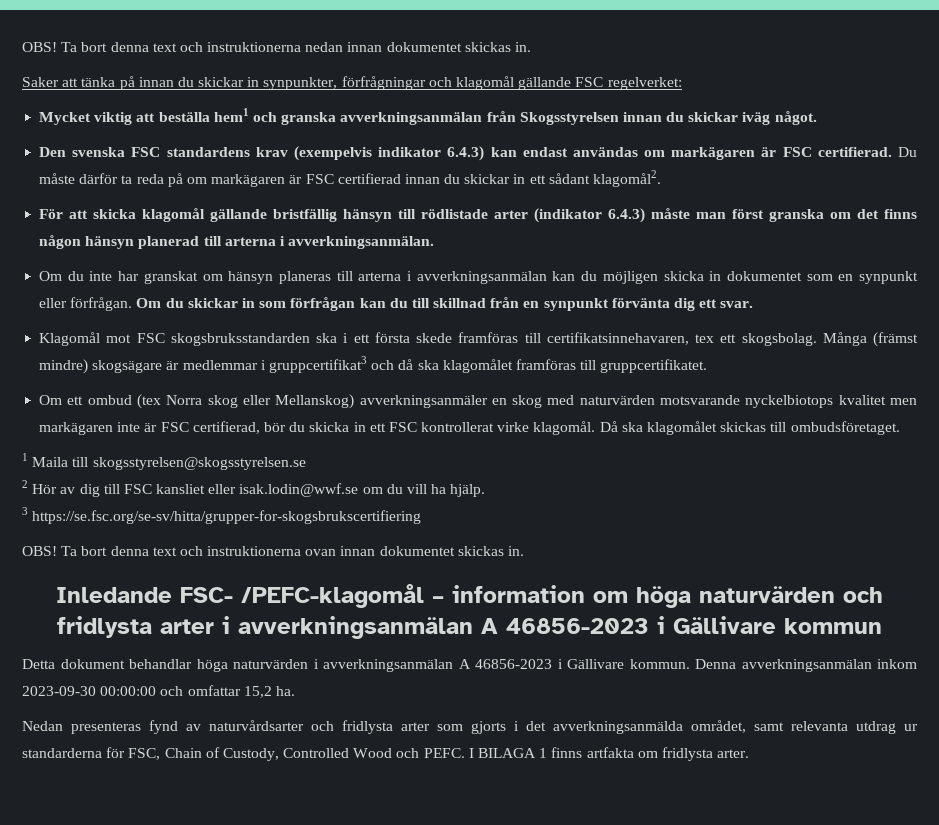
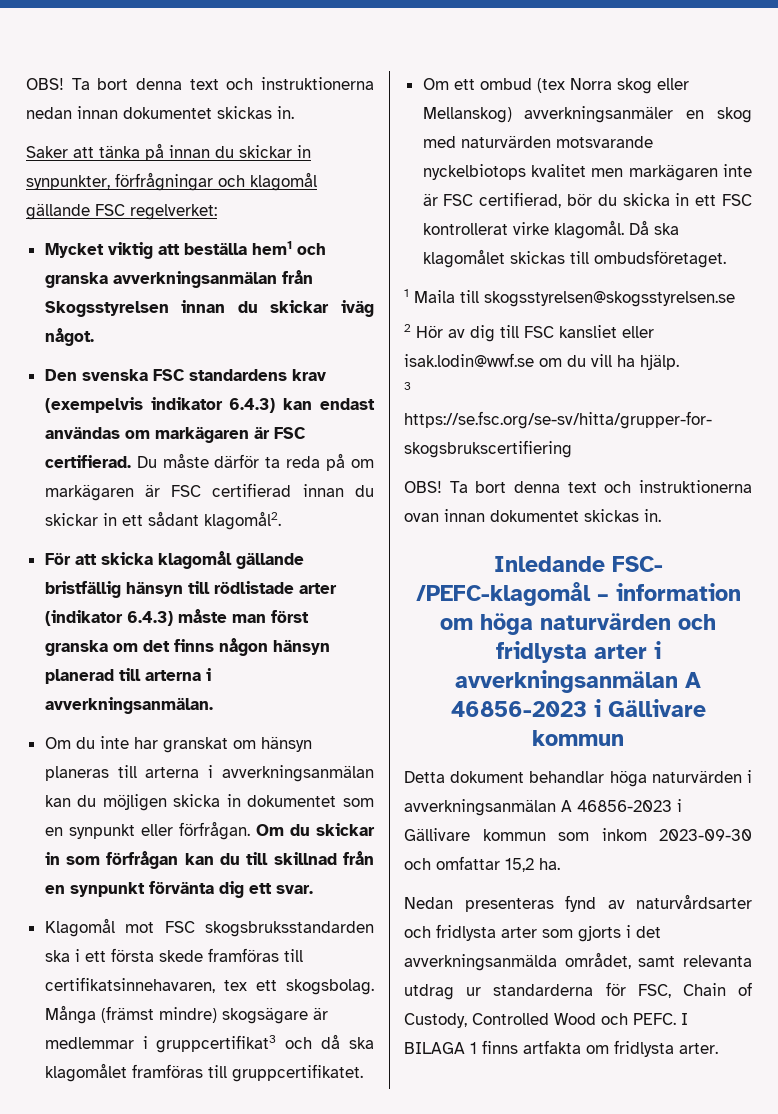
- Detta dokument behandlar höga naturvärden i avverkningsanmälan A 46856-2023 i Gällivare kommun. Denna avverkningsanmälan inkom 2023-09-30 00:00:00 och omfattar 15,2 ha.
+ Detta dokument behandlar höga naturvärden i avverkningsanmälan A 46856-2023 i Gällivare kommun som inkom 2023-09-30 och omfattar 15,2 ha.

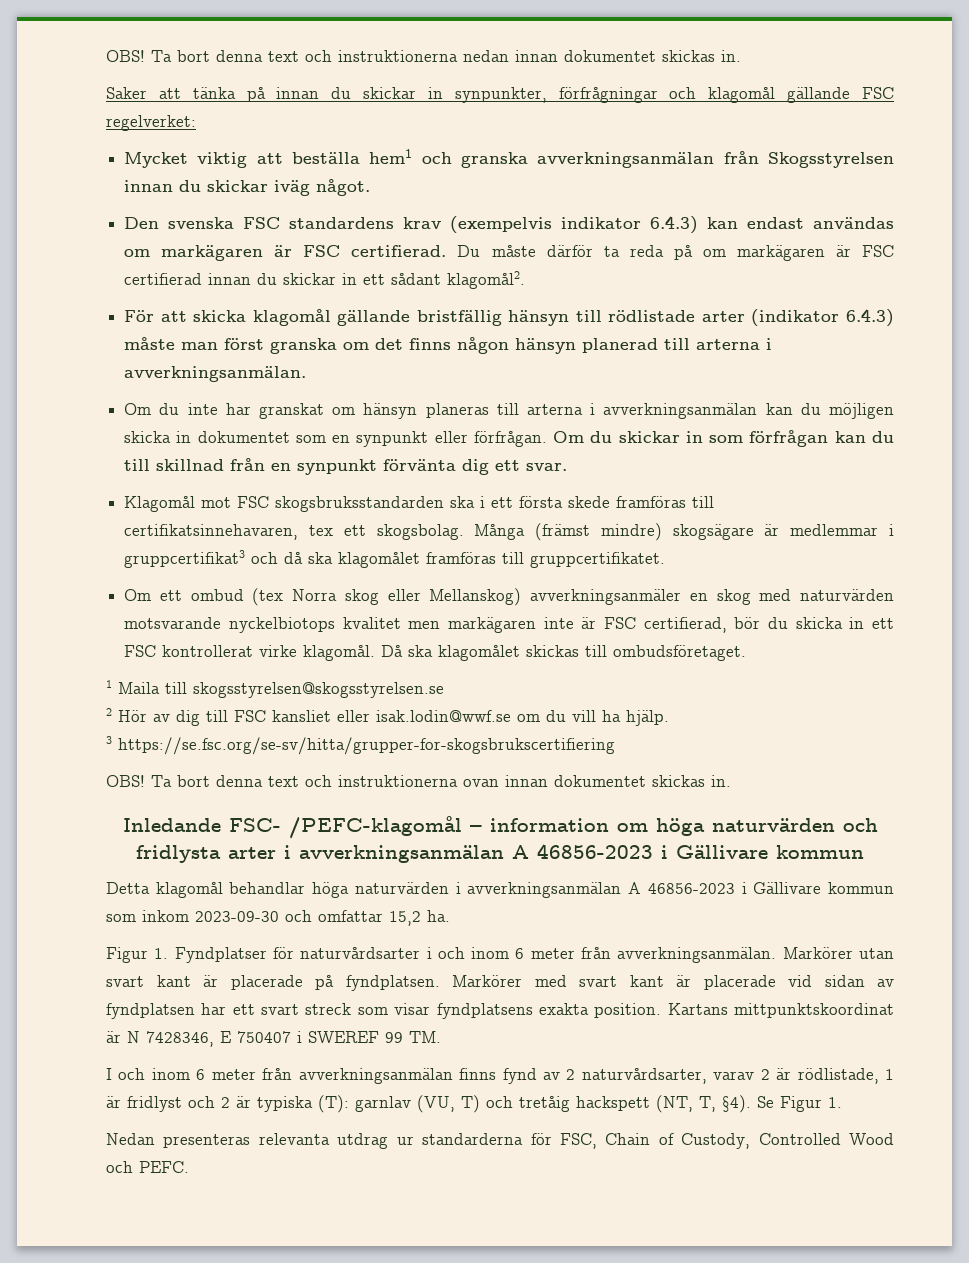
- Detta dokument behandlar höga naturvärden i avverkningsanmälan A 46856-2023 i Gällivare kommun som inkom 2023-09-30 och omfattar 15,2 ha.
+ Detta klagomål behandlar höga naturvärden i avverkningsanmälan A 46856-2023 i Gällivare kommun som inkom 2023-09-30 och omfattar 15,2 ha.
- Nedan presenteras fynd av naturvårdsarter och fridlysta arter som gjorts i det avverkningsanmälda området, samt relevanta utdrag ur standarderna för FSC, Chain of Custody, Controlled Wood och PEFC. I BILAGA 1 finns artfakta om fridlysta arter.
+ Figur 1. Fyndplatser för naturvårdsarter i och inom 6 meter från avverkningsanmälan. Markörer utan svart kant är placerade på fyndplatsen. Markörer med svart kant är placerade vid sidan av fyndplatsen har ett svart streck som visar fyndplatsens exakta position. Kartans mittpunktskoordinat är N 7428346, E 750407 i SWEREF 99 TM.
+ I och inom 6 meter från avverkningsanmälan finns fynd av 2 naturvårdsarter, varav 2 är rödlistade, 1 är fridlyst och 2 är typiska (T): garnlav (VU, T) och tretåig hackspett (NT, T, §4). Se Figur 1.
+ Nedan presenteras relevanta utdrag ur standarderna för FSC, Chain of Custody, Controlled Wood och PEFC.

